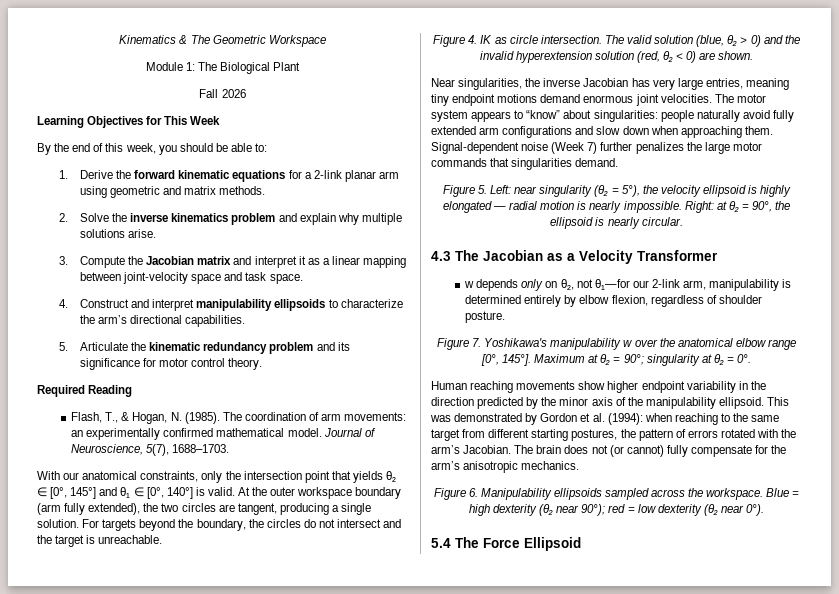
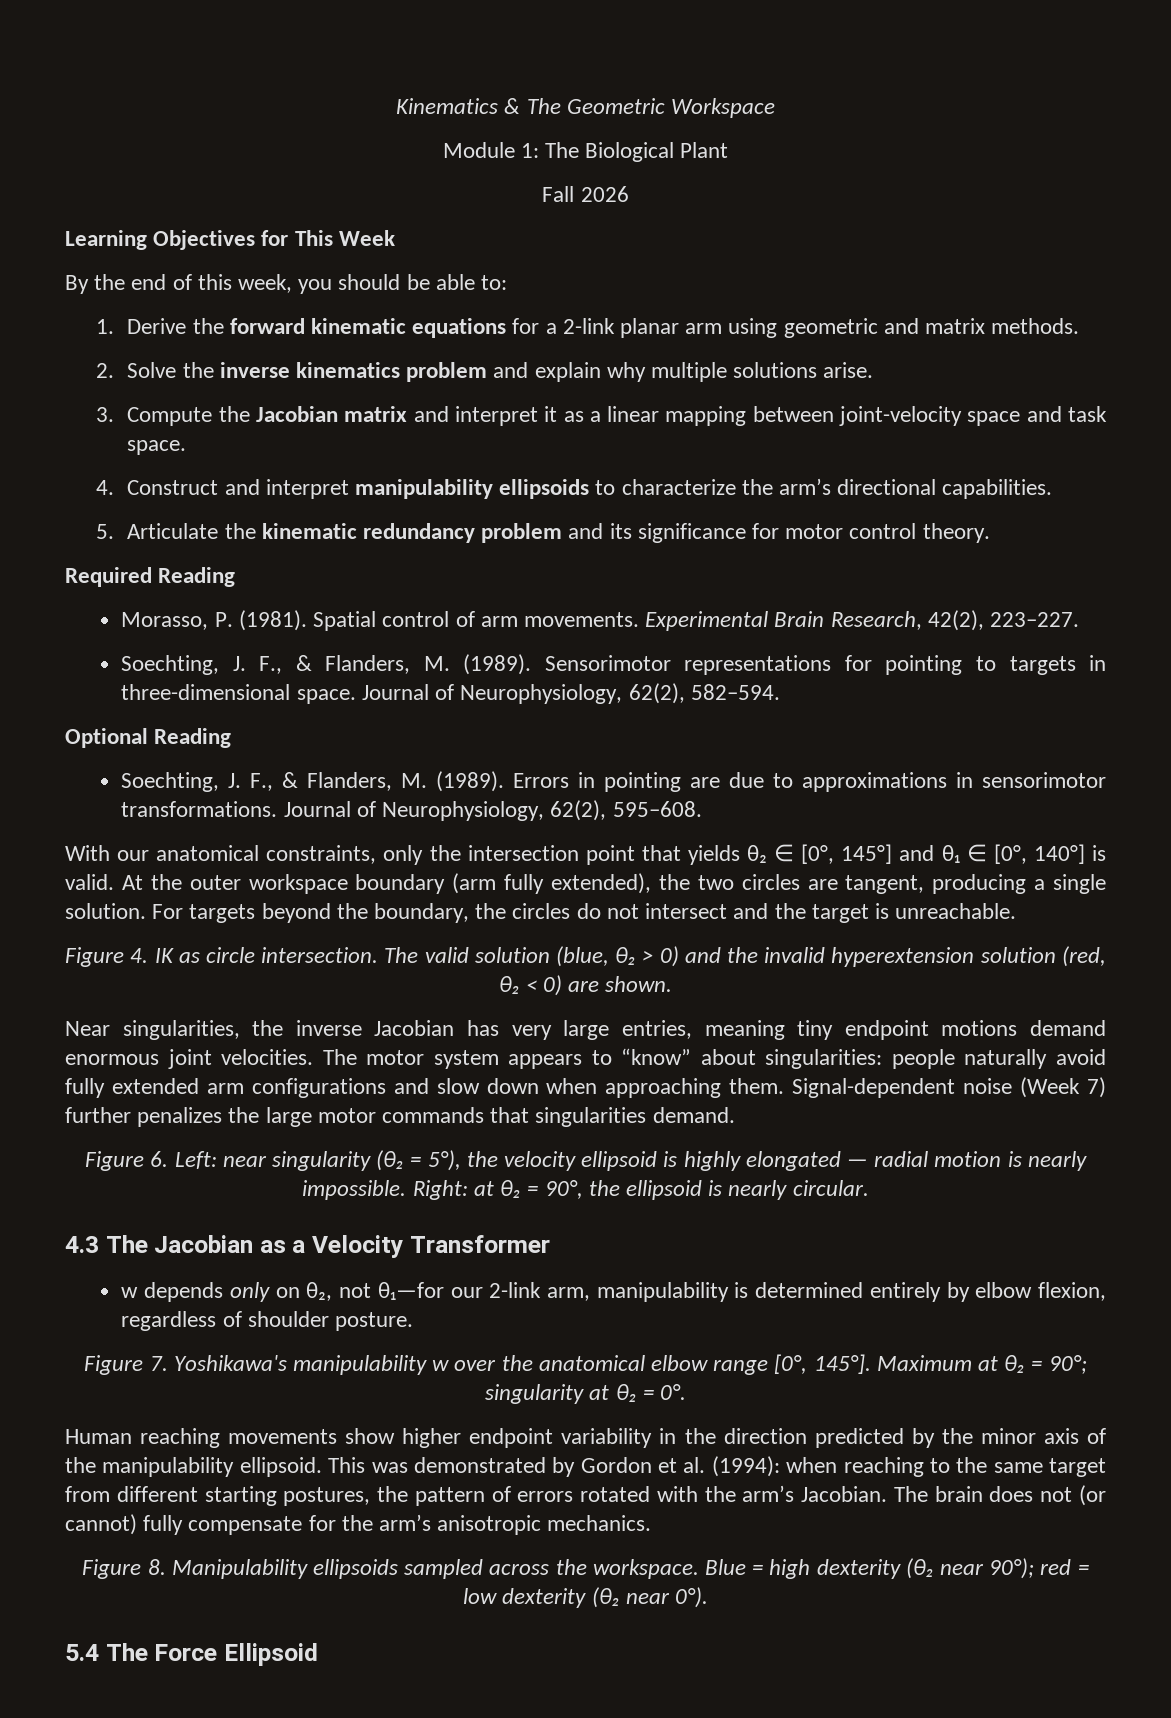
- Flash, T., & Hogan, N. (1985). The coordination of arm movements: an experimentally confirmed mathematical model. Journal of Neuroscience, 5(7), 1688–1703.
+ Morasso, P. (1981). Spatial control of arm movements. Experimental Brain Research, 42(2), 223–227.
+ Soechting, J. F., & Flanders, M. (1989). Sensorimotor representations for pointing to targets in three-dimensional space. Journal of Neurophysiology, 62(2), 582–594.
+ Optional Reading
+ Soechting, J. F., & Flanders, M. (1989). Errors in pointing are due to approximations in sensorimotor transformations. Journal of Neurophysiology, 62(2), 595–608.
- Figure 5. Left: near singularity (θ₂ = 5°), the velocity ellipsoid is highly elongated — radial motion is nearly impossible.
+ Figure 6. Left: near singularity (θ₂ = 5°), the velocity ellipsoid is highly elongated — radial motion is nearly impossible.
- Figure 6. Manipulability ellipsoids sampled across the workspace.
+ Figure 8. Manipulability ellipsoids sampled across the workspace.

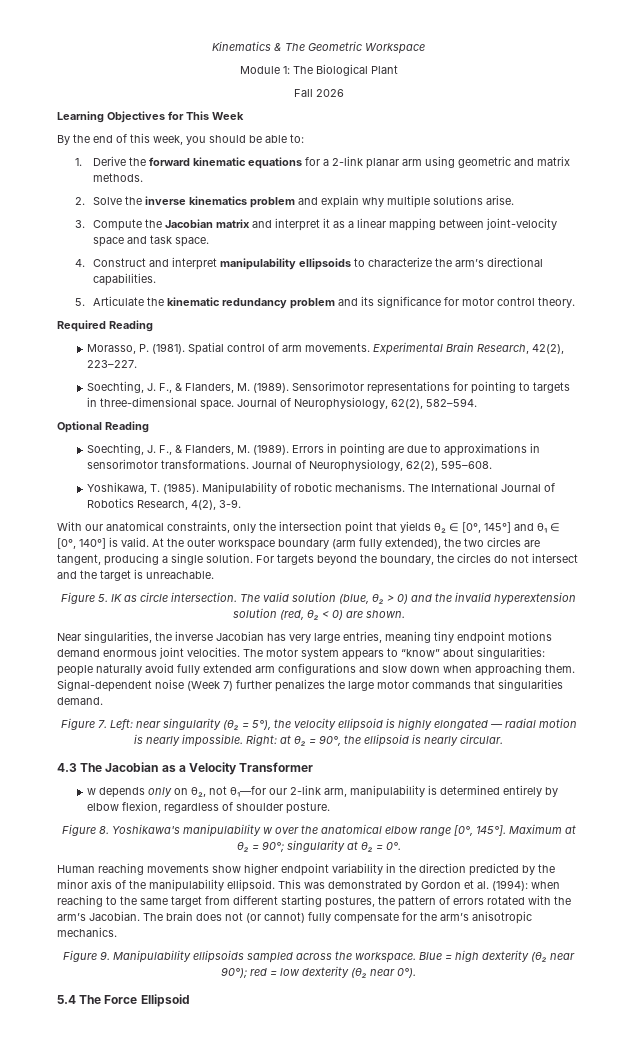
+ Yoshikawa, T. (1985). Manipulability of robotic mechanisms. The International Journal of Robotics Research, 4(2), 3-9.
- Figure 4. IK as circle intersection.
+ Figure 5. IK as circle intersection.
- Figure 6. Left: near singularity (θ₂ = 5°), the velocity ellipsoid is highly elongated — radial motion is nearly impossible.
+ Figure 7. Left: near singularity (θ₂ = 5°), the velocity ellipsoid is highly elongated — radial motion is nearly impossible.
- Figure 7. Yoshikawa's manipulability w over the anatomical elbow range [0°, 145°].
+ Figure 8. Yoshikawa's manipulability w over the anatomical elbow range [0°, 145°].
- Figure 8. Manipulability ellipsoids sampled across the workspace.
+ Figure 9. Manipulability ellipsoids sampled across the workspace.

